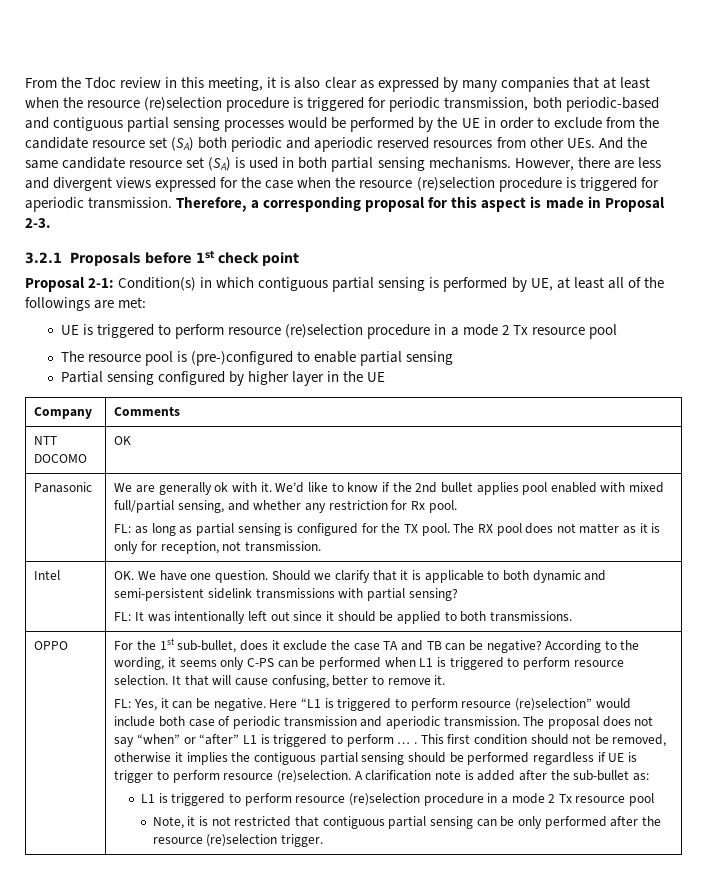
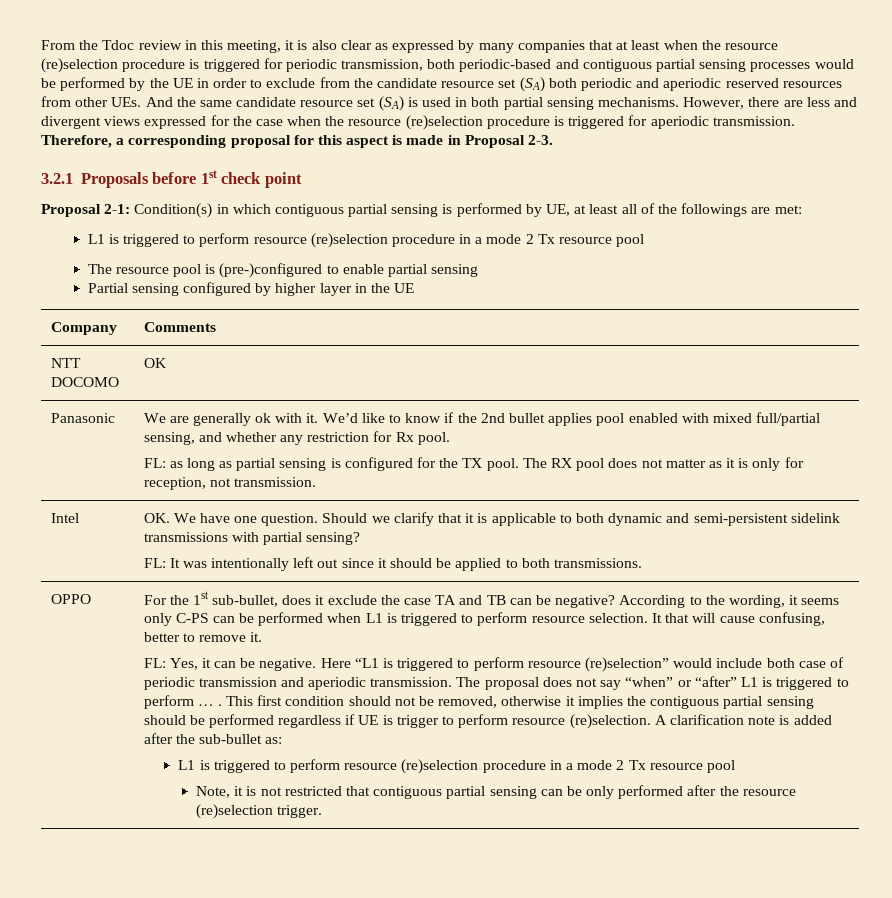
  Proposal 2-1: Condition(s) in which contiguous partial sensing is performed by UE, at least all of the followings are met:
- UE is triggered to perform resource (re)selection procedure in a mode 2 Tx resource pool
+ L1 is triggered to perform resource (re)selection procedure in a mode 2 Tx resource pool

